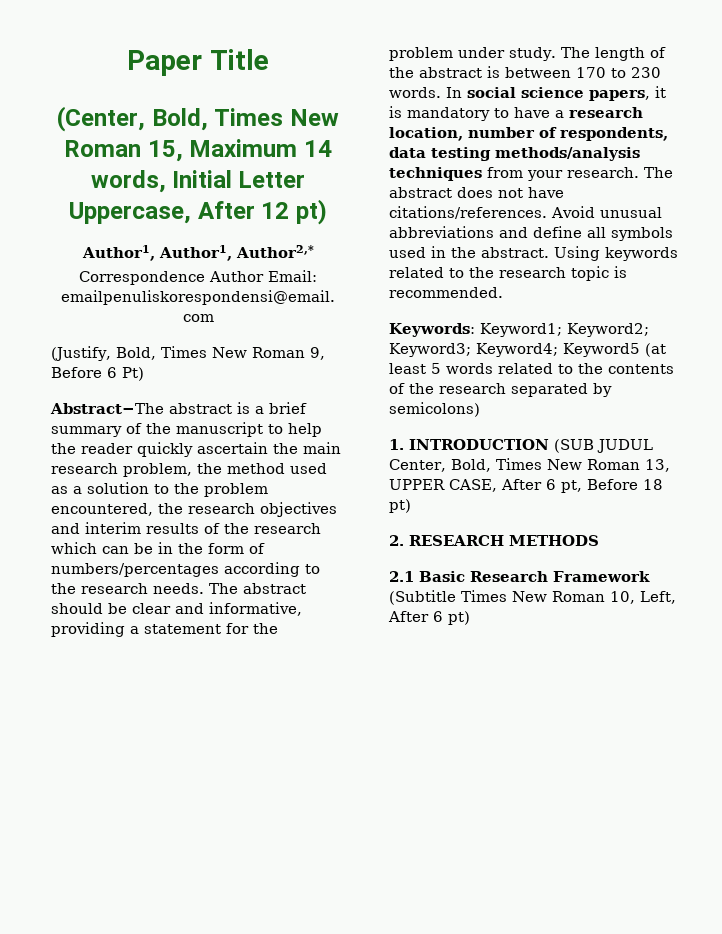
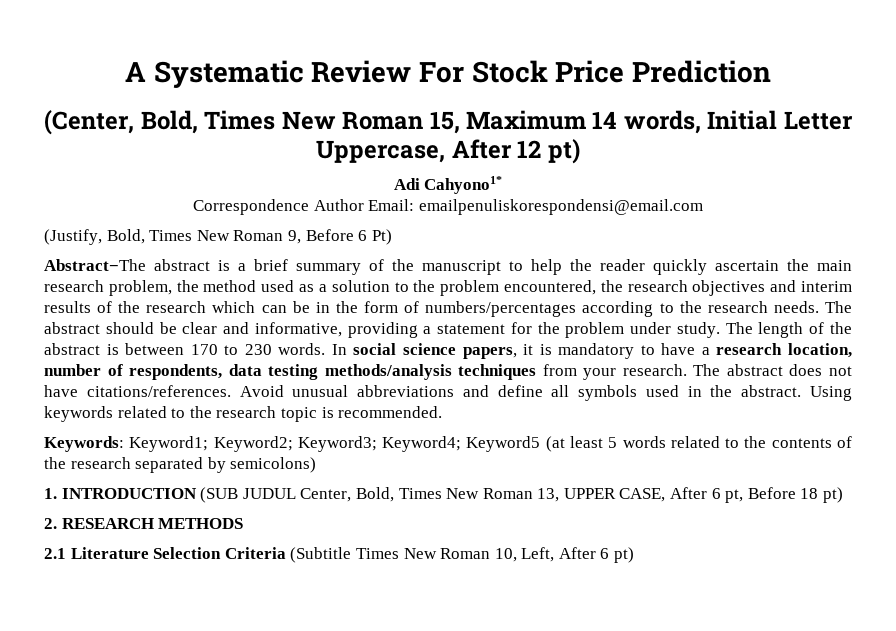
- Paper Title
+ A Systematic Review For Stock Price Prediction
- Author1, Author1, Author2,*
+ Adi Cahyono1*
- 2.1 Basic Research Framework (Subtitle Times New Roman 10, Left, After 6 pt)
+ 2.1 Literature Selection Criteria (Subtitle Times New Roman 10, Left, After 6 pt)

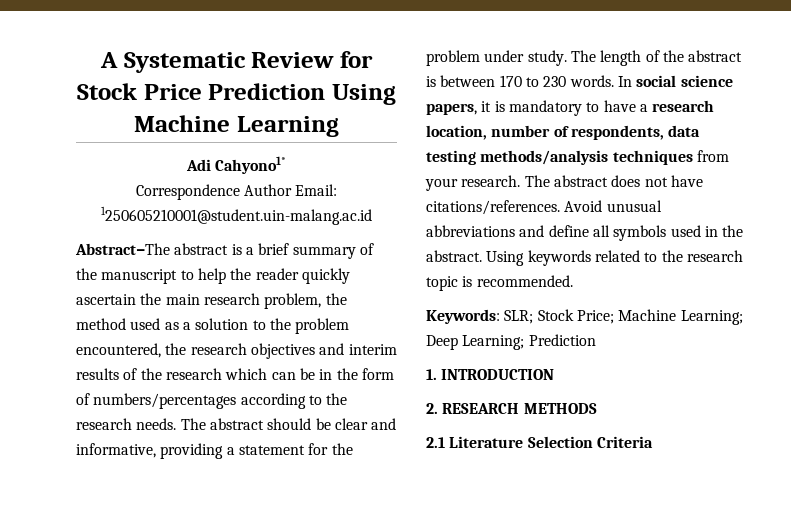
- A Systematic Review For Stock Price Prediction
- (Center, Bold, Times New Roman 15, Maximum 14 words, Initial Letter Uppercase, After 12 pt)
+ A Systematic Review for Stock Price Prediction Using Machine Learning
- Correspondence Author Email: emailpenuliskorespondensi@email.com
- (Justify, Bold, Times New Roman 9, Before 6 Pt)
+ Correspondence Author Email: 1250605210001@student.uin-malang.ac.id
- Keywords: Keyword1; Keyword2; Keyword3; Keyword4; Keyword5 (at least 5 words related to the contents of the research separated by semicolons)
- 1. INTRODUCTION (SUB JUDUL Center, Bold, Times New Roman 13, UPPER CASE, After 6 pt, Before 18 pt)
+ Keywords: SLR; Stock Price; Machine Learning; Deep Learning; Prediction
+ 1. INTRODUCTION
- 2.1 Literature Selection Criteria (Subtitle Times New Roman 10, Left, After 6 pt)
+ 2.1 Literature Selection Criteria

